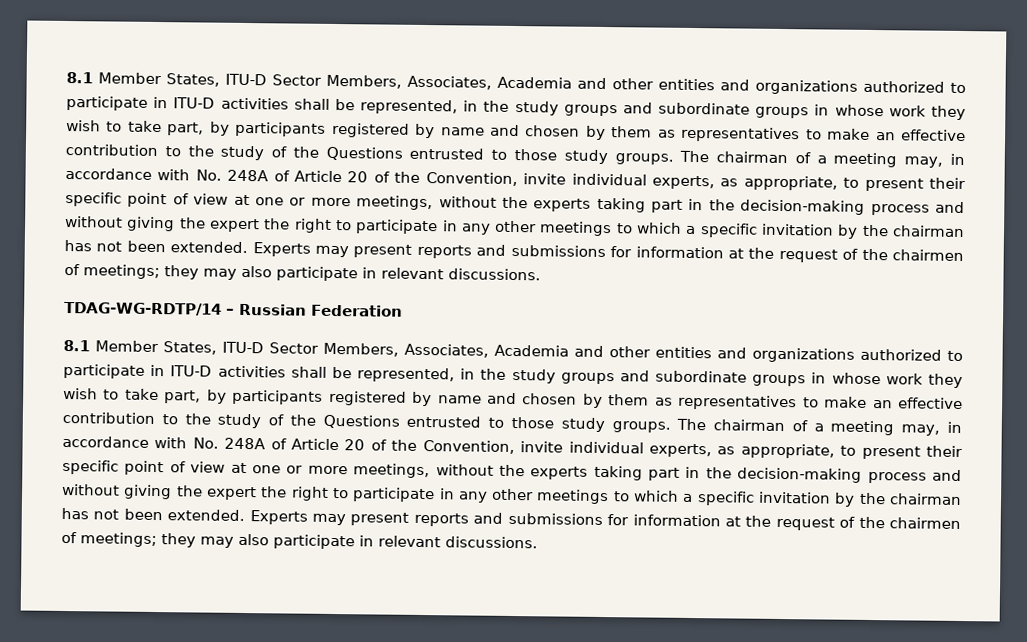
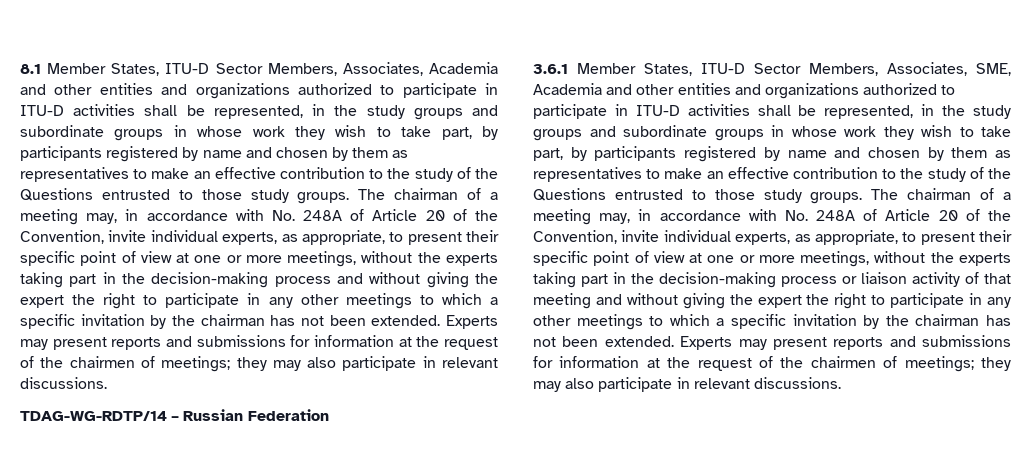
  TDAG-WG-RDTP/14 – Russian Federation
- 8.1 Member States, ITU-D Sector Members, Associates, Academia and other entities and organizations authorized to participate in ITU-D activities shall be represented, in the study groups and subordinate groups in whose work they wish to take part, by participants registered by name and chosen by them as representatives to make an effective contribution to the study of the Questions entrusted to those study groups. The chairman of a meeting may, in accordance with No. 248A of Article 20 of the Convention, invite individual experts, as appropriate, to present their specific point of view at one or more meetings, without the experts taking part in the decision-making process and without giving the expert the right to participate in any other meetings to which a specific invitation by the chairman has not been extended.
+ 3.6.1 Member States, ITU-D Sector Members, Associates, SME, Academia and other entities and organizations authorized to participate in ITU-D activities shall be represented, in the study groups and subordinate groups in whose work they wish to take part, by participants registered by name and chosen by them as representatives to make an effective contribution to the study of the Questions entrusted to those study groups. The chairman of a meeting may, in accordance with No. 248A of Article 20 of the Convention, invite individual experts, as appropriate, to present their specific point of view at one or more meetings, without the experts taking part in the decision-making process or liaison activity of that meeting and without giving the expert the right to participate in any other meetings to which a specific invitation by the chairman has not been extended.

